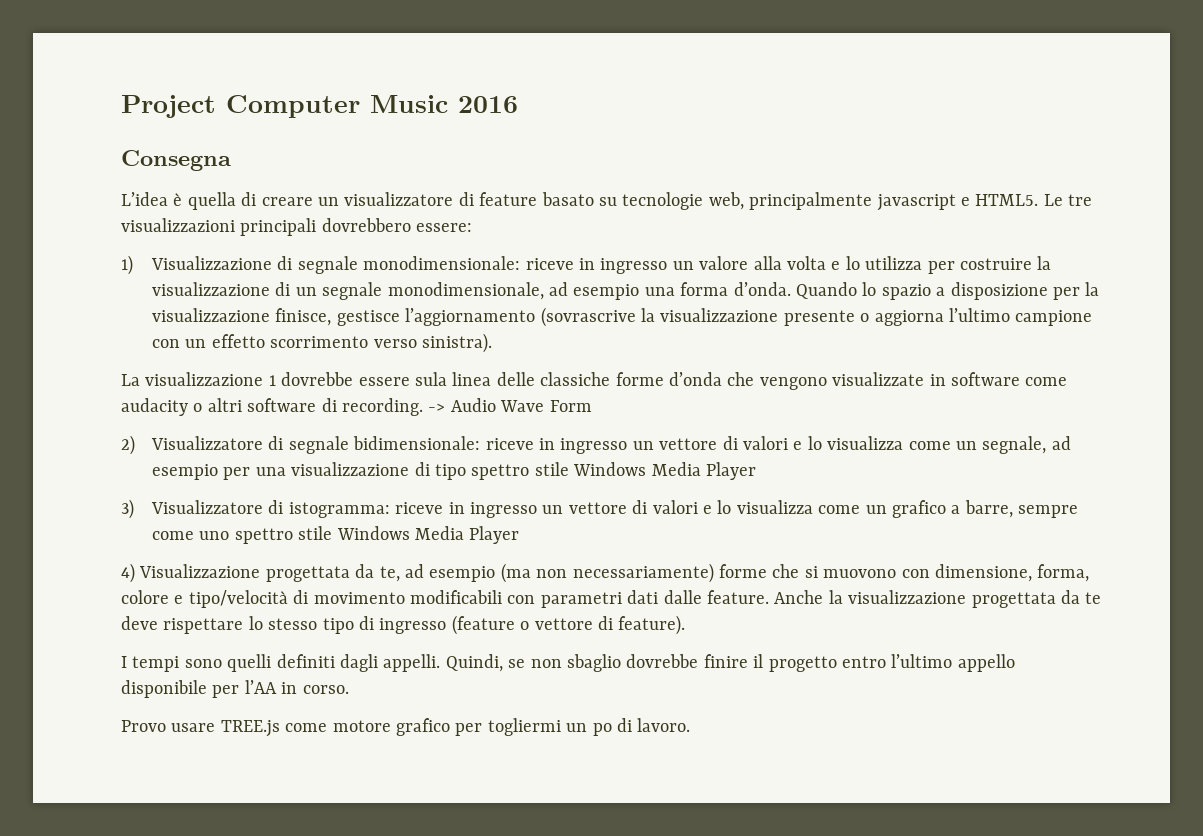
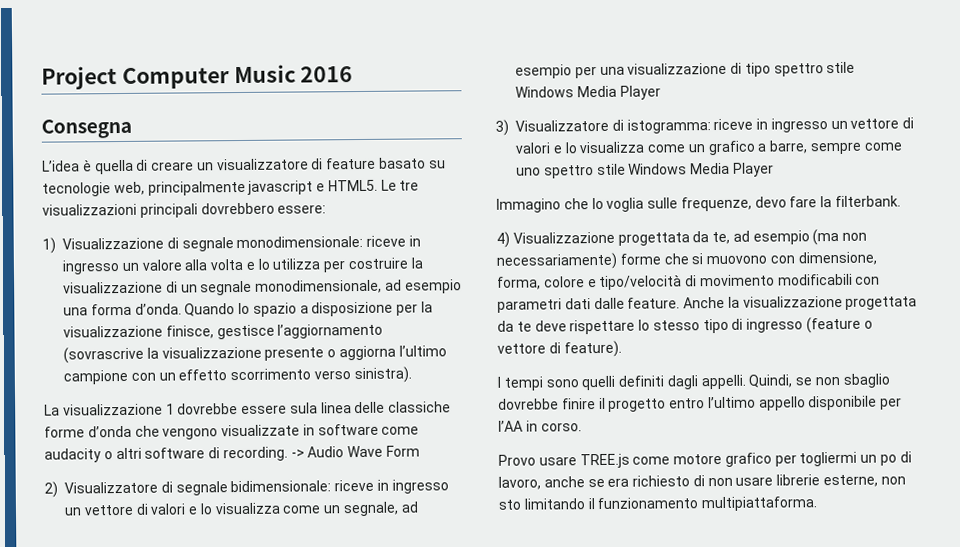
+ Immagino che lo voglia sulle frequenze, devo fare la filterbank.
- Provo usare TREE.js come motore grafico per togliermi un po di lavoro.
+ Provo usare TREE.js come motore grafico per togliermi un po di lavoro, anche se era richiesto di non usare librerie esterne, non sto limitando il funzionamento multipiattaforma.

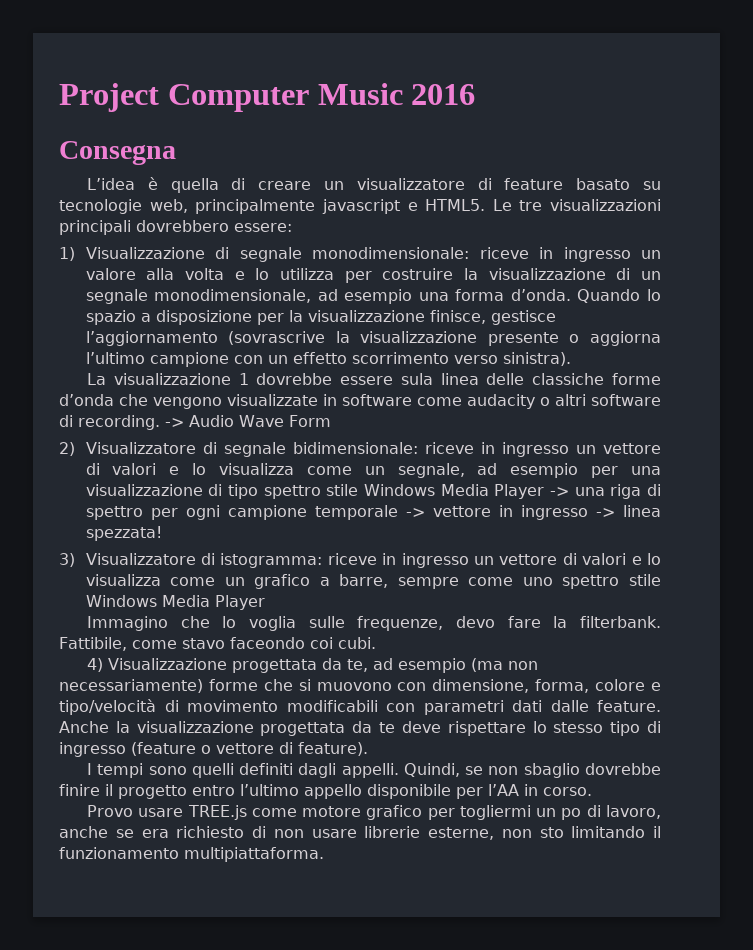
- 2) Visualizzatore di segnale bidimensionale: riceve in ingresso un vettore di valori e lo visualizza come un segnale, ad esempio per una visualizzazione di tipo spettro stile Windows Media Player
+ 2) Visualizzatore di segnale bidimensionale: riceve in ingresso un vettore di valori e lo visualizza come un segnale, ad esempio per una visualizzazione di tipo spettro stile Windows Media Player -> una riga di spettro per ogni campione temporale -> vettore in ingresso -> linea spezzata!
+ Fattibile, come stavo faceondo coi cubi.

